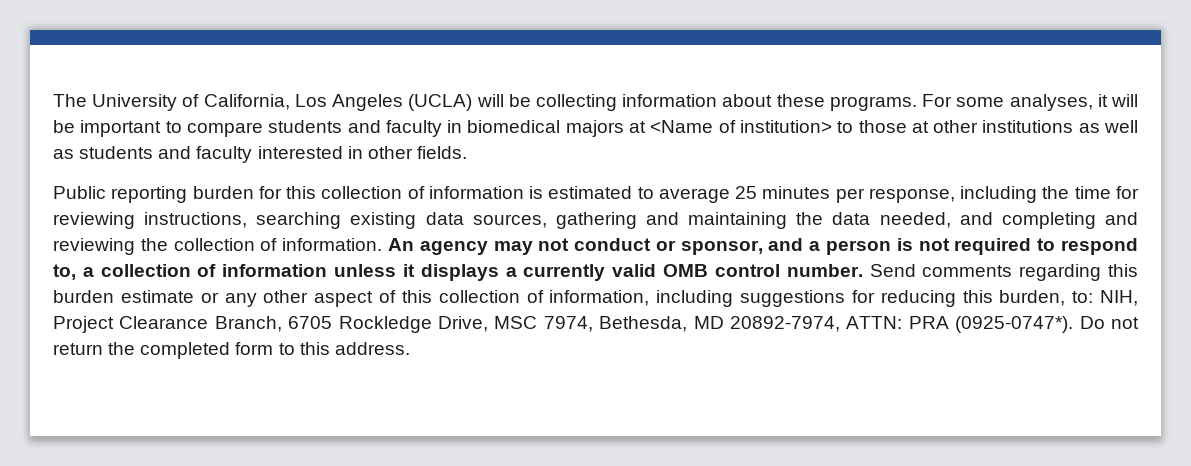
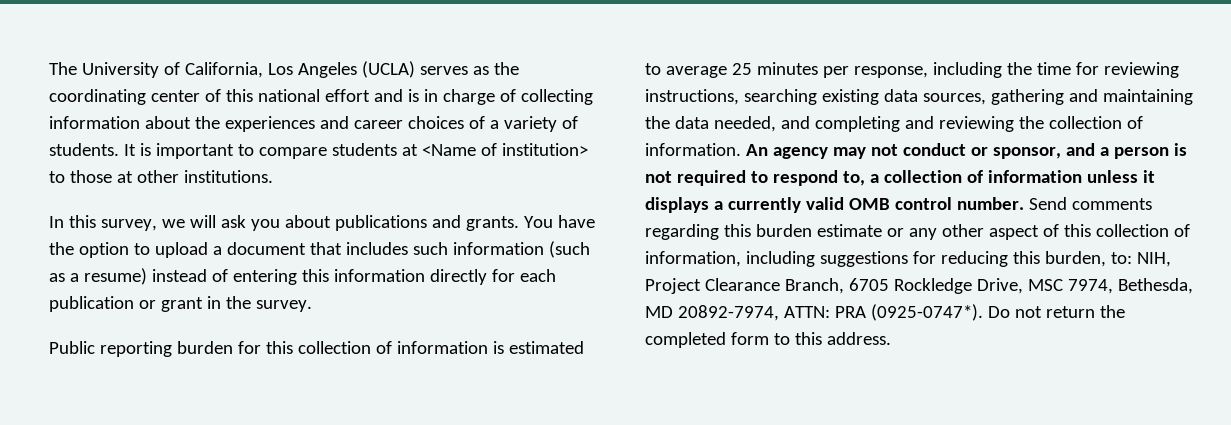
- The University of California, Los Angeles (UCLA) will be collecting information about these programs. For some analyses, it will be important to compare students and faculty in biomedical majors at <Name of institution> to those at other institutions as well as students and faculty interested in other fields.
+ The University of California, Los Angeles (UCLA) serves as the coordinating center of this national effort and is in charge of collecting information about the experiences and career choices of a variety of students. It is important to compare students at <Name of institution> to those at other institutions.
+ In this survey, we will ask you about publications and grants. You have the option to upload a document that includes such information (such as a resume) instead of entering this information directly for each publication or grant in the survey.

